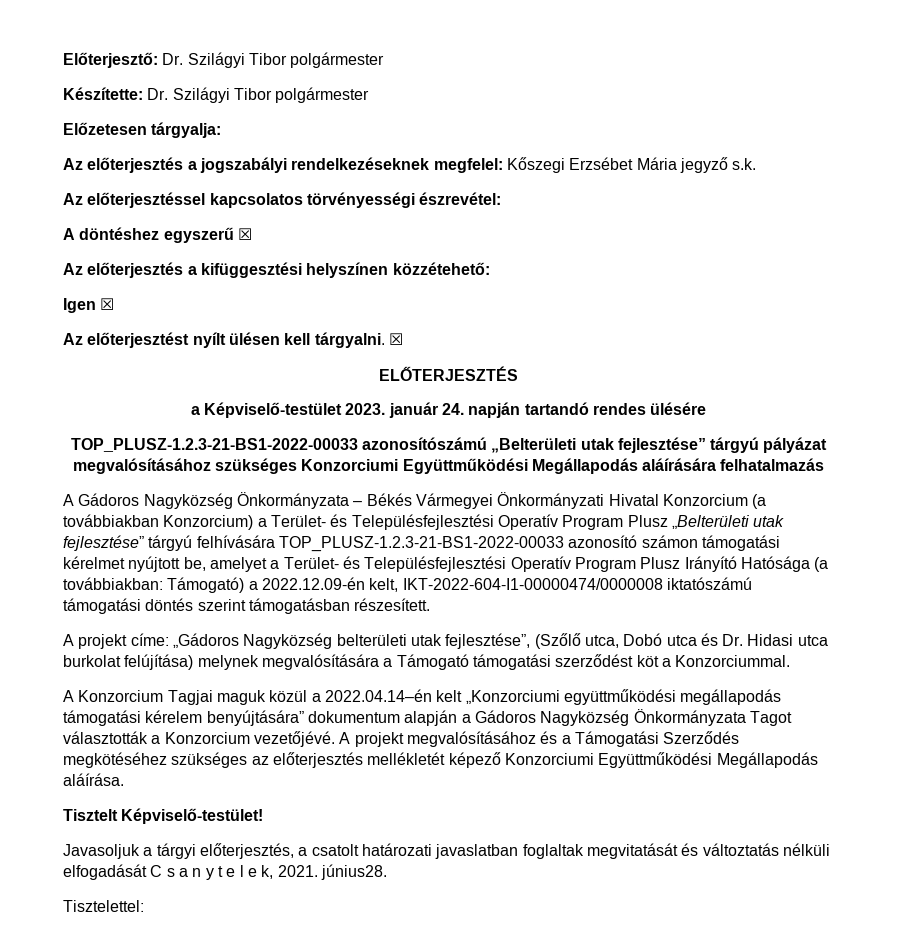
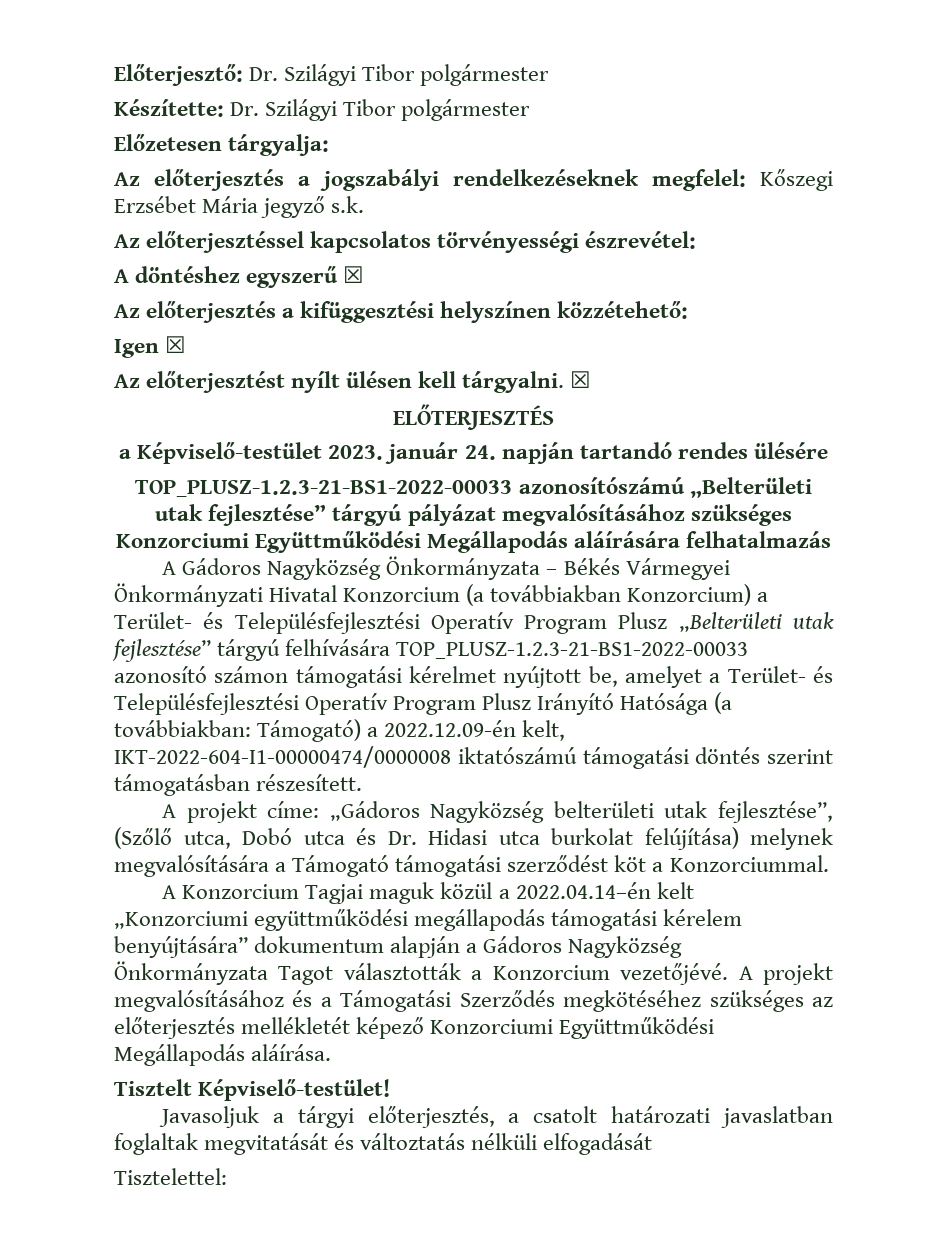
- Javasoljuk a tárgyi előterjesztés, a csatolt határozati javaslatban foglaltak megvitatását és változtatás nélküli elfogadását C s a n y t e l e k, 2021. június28.
+ Javasoljuk a tárgyi előterjesztés, a csatolt határozati javaslatban foglaltak megvitatását és változtatás nélküli elfogadását

